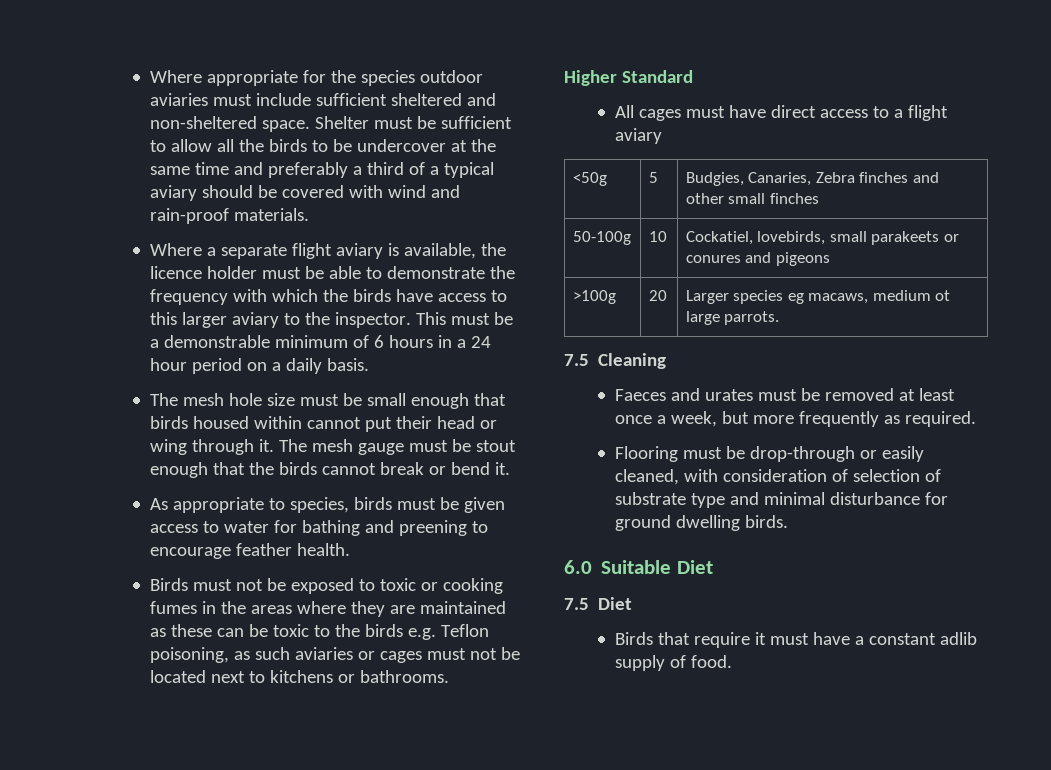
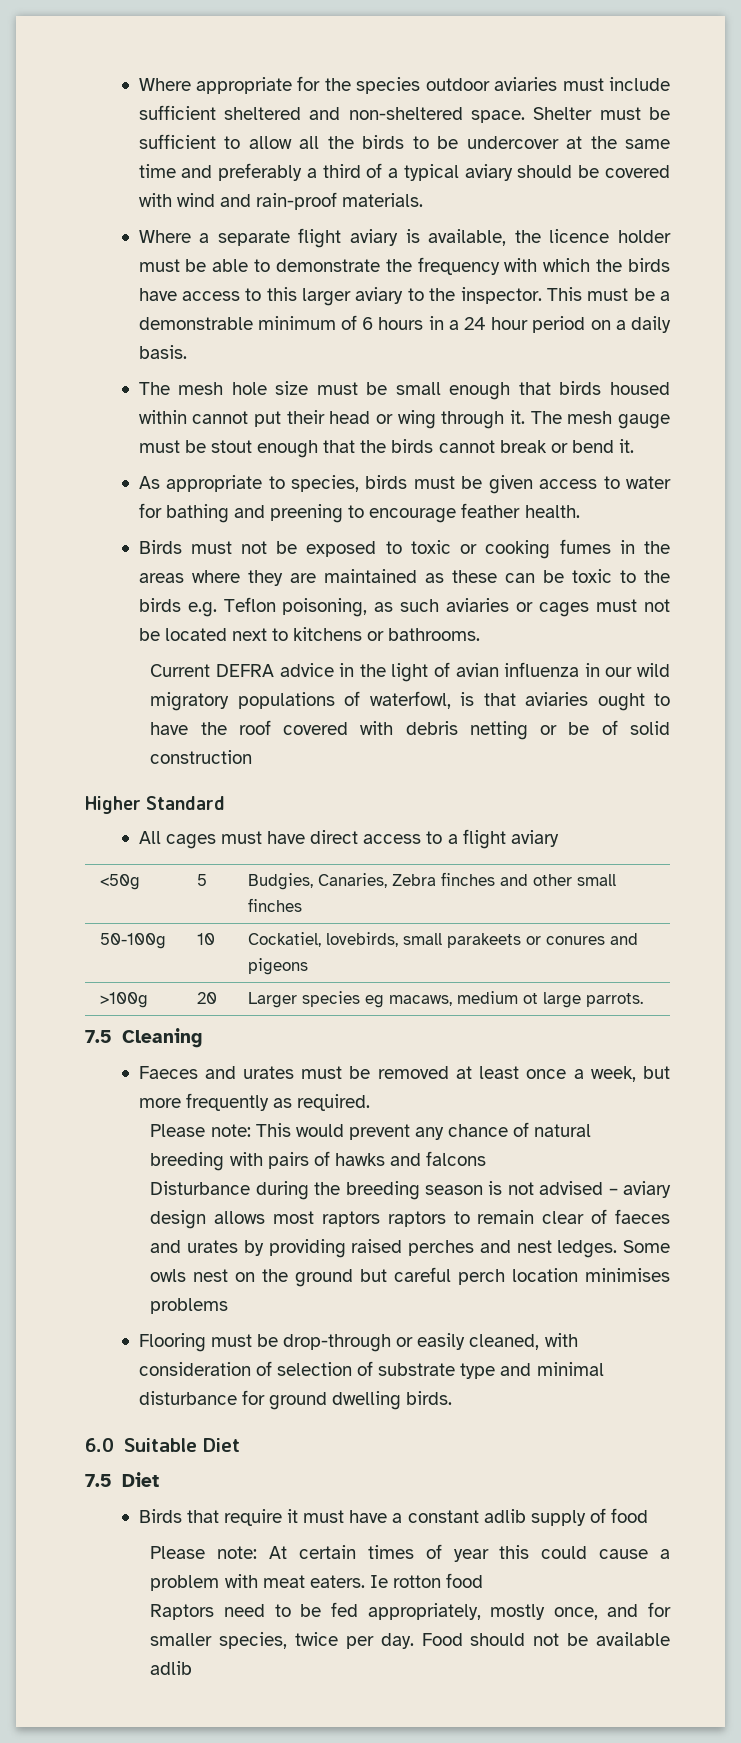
+ Current DEFRA advice in the light of avian influenza in our wild migratory populations of waterfowl, is that aviaries ought to have the roof covered with debris netting or be of solid construction
+ Please note: This would prevent any chance of natural breeding with pairs of hawks and falcons
+ Disturbance during the breeding season is not advised – aviary design allows most raptors raptors to remain clear of faeces and urates by providing raised perches and nest ledges. Some owls nest on the ground but careful perch location minimises problems
- Birds that require it must have a constant adlib supply of food.
+ Birds that require it must have a constant adlib supply of food
+ Please note: At certain times of year this could cause a problem with meat eaters. Ie rotton food
+ Raptors need to be fed appropriately, mostly once, and for smaller species, twice per day. Food should not be available adlib

